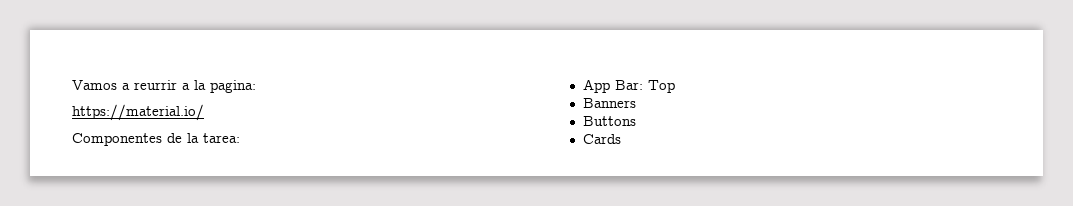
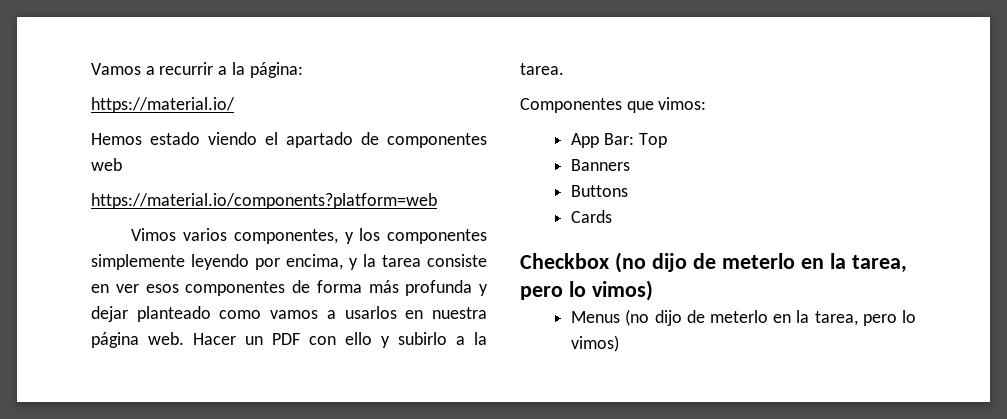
- Vamos a reurrir a la pagina:
+ Vamos a recurrir a la página:
- Componentes de la tarea:
+ Hemos estado viendo el apartado de componentes web
+ https://material.io/components?platform=web
+ Vimos varios componentes, y los componentes simplemente leyendo por encima, y la tarea consiste en ver esos componentes de forma más profunda y dejar planteado como vamos a usarlos en nuestra página web. Hacer un PDF con ello y subirlo a la tarea.
+ Componentes que vimos:
+ Checkbox (no dijo de meterlo en la tarea, pero lo vimos)
+ Menus (no dijo de meterlo en la tarea, pero lo vimos)

